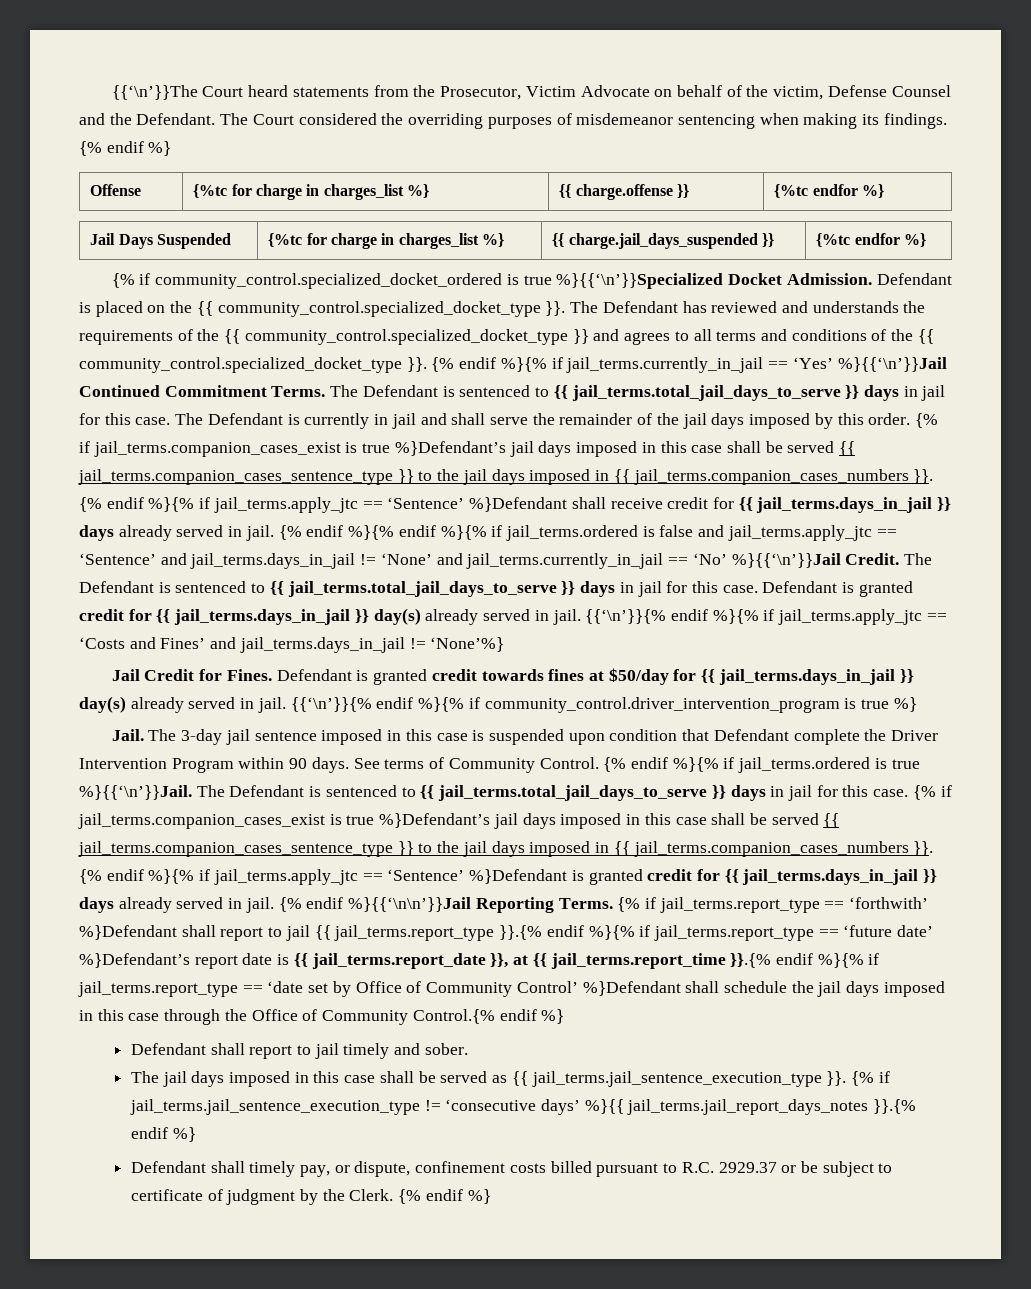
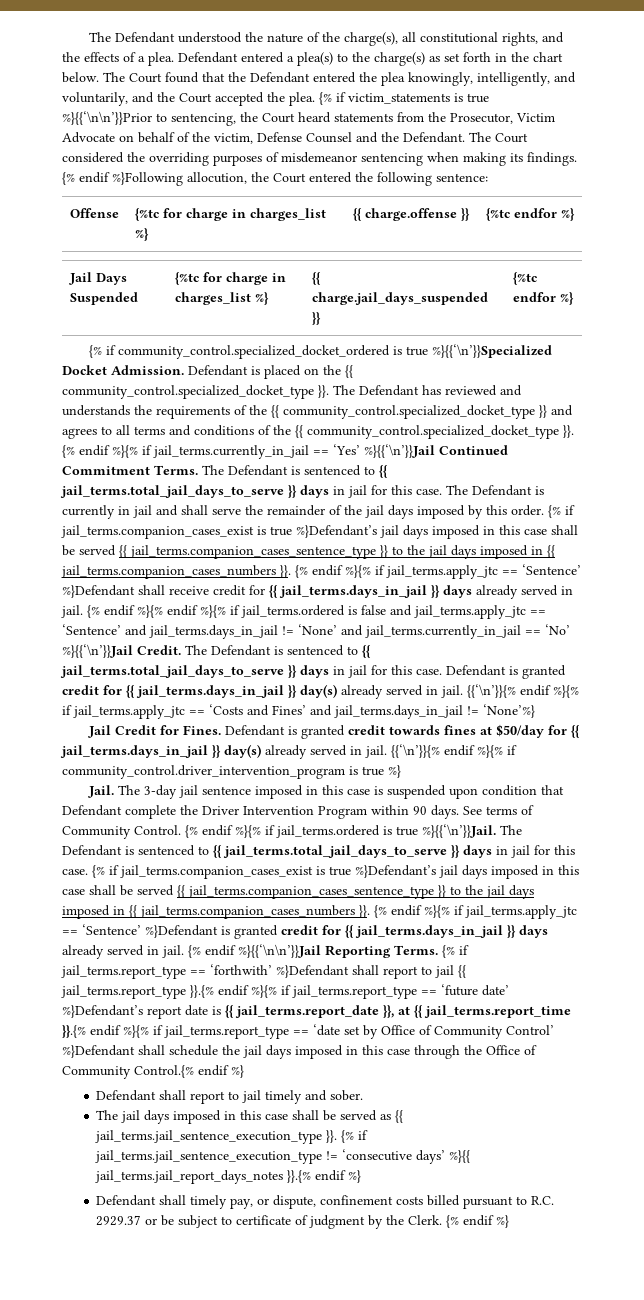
- {{‘\n’}}The Court heard statements from the Prosecutor, Victim Advocate on behalf of the victim, Defense Counsel and the Defendant.
+ The Defendant understood the nature of the charge(s), all constitutional rights, and the effects of a plea. Defendant entered a plea(s) to the charge(s) as set forth in the chart below. The Court found that the Defendant entered the plea knowingly, intelligently, and voluntarily, and the Court accepted the plea. {% if victim_statements is true %}{{‘\n\n’}}Prior to sentencing, the Court heard statements from the Prosecutor, Victim Advocate on behalf of the victim, Defense Counsel and the Defendant.
- The Court considered the overriding purposes of misdemeanor sentencing when making its findings. {% endif %}
+ The Court considered the overriding purposes of misdemeanor sentencing when making its findings. {% endif %}Following allocution, the Court entered the following sentence:

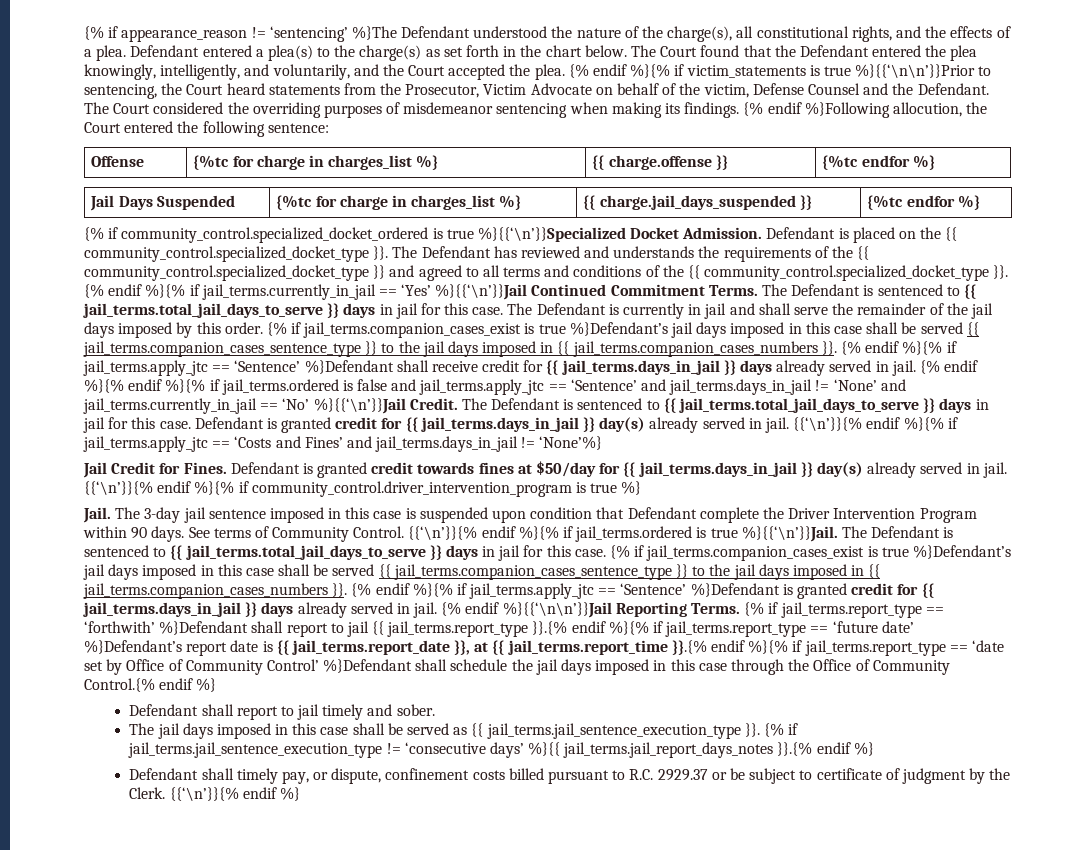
- The Defendant understood the nature of the charge(s), all constitutional rights, and the effects of a plea.
+ {% if appearance_reason != ‘sentencing’ %}The Defendant understood the nature of the charge(s), all constitutional rights, and the effects of a plea.
- {% if victim_statements is true %}{{‘\n\n’}}Prior to sentencing, the Court heard statements from the Prosecutor, Victim Advocate on behalf of the victim, Defense Counsel and the Defendant.
+ {% endif %}{% if victim_statements is true %}{{‘\n\n’}}Prior to sentencing, the Court heard statements from the Prosecutor, Victim Advocate on behalf of the victim, Defense Counsel and the Defendant.
- The Defendant has reviewed and understands the requirements of the {{ community_control.specialized_docket_type }} and agrees to all terms and conditions of the {{ community_control.specialized_docket_type }}.
+ The Defendant has reviewed and understands the requirements of the {{ community_control.specialized_docket_type }} and agreed to all terms and conditions of the {{ community_control.specialized_docket_type }}.
- {% endif %}{% if jail_terms.ordered is true %}{{‘\n’}}Jail.
+ {{‘\n’}}{% endif %}{% if jail_terms.ordered is true %}{{‘\n’}}Jail.
- {% endif %}
+ {{‘\n’}}{% endif %}

